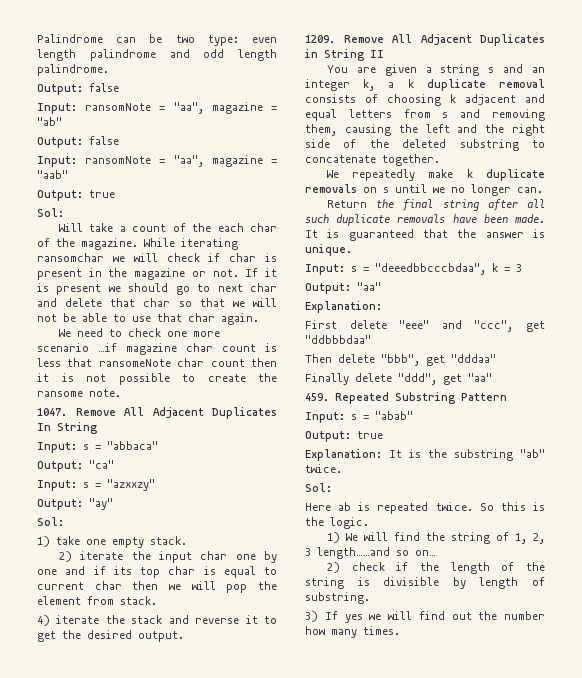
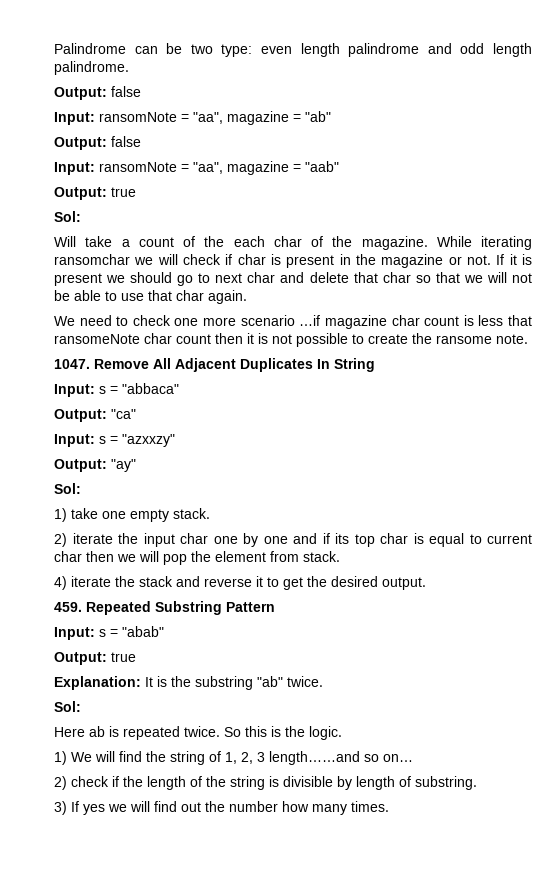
- 1209. Remove All Adjacent Duplicates in String II
- You are given a string s and an integer k, a k duplicate removal consists of choosing k adjacent and equal letters from s and removing them, causing the left and the right side of the deleted substring to concatenate together.
- We repeatedly make k duplicate removals on s until we no longer can.
- Return the final string after all such duplicate removals have been made. It is guaranteed that the answer is unique.
- Input: s = "deeedbbcccbdaa", k = 3
- Output: "aa"
- Explanation:
- First delete "eee" and "ccc", get "ddbbbdaa"
- Then delete "bbb", get "dddaa"
- Finally delete "ddd", get "aa"

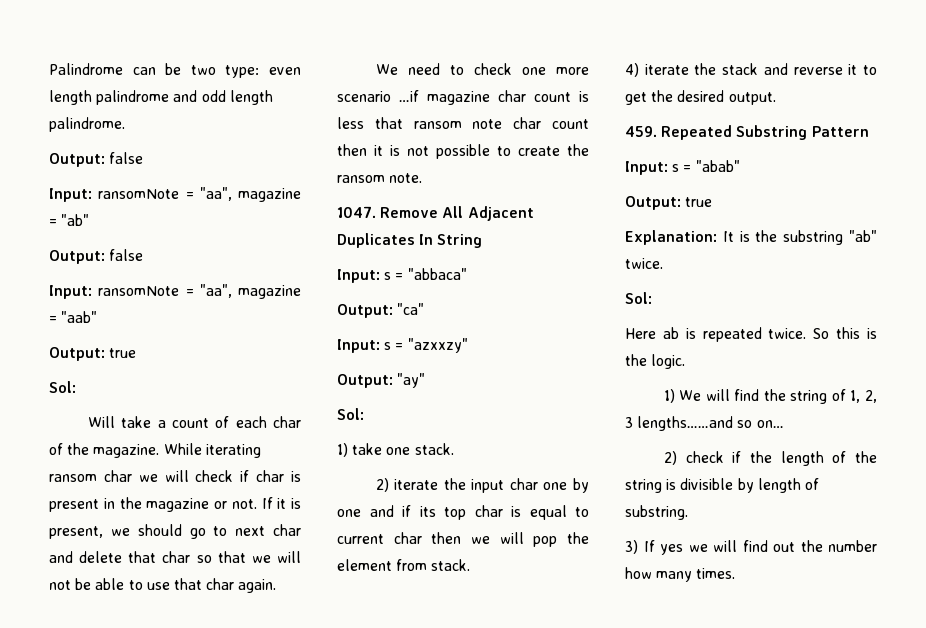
- Will take a count of the each char of the magazine.
+ Will take a count of each char of the magazine.
- While iterating ransomchar we will check if char is present in the magazine or not.
+ While iterating ransom char we will check if char is present in the magazine or not.
- If it is present we should go to next char and delete that char so that we will not be able to use that char again.
+ If it is present, we should go to next char and delete that char so that we will not be able to use that char again.
- We need to check one more scenario …if magazine char count is less that ransomeNote char count then it is not possible to create the ransome note.
+ We need to check one more scenario …if magazine char count is less that ransom note char count then it is not possible to create the ransom note.
- 1) take one empty stack.
+ 1) take one stack.
- 1) We will find the string of 1, 2, 3 length……and so on…
+ 1) We will find the string of 1, 2, 3 lengths……and so on…

